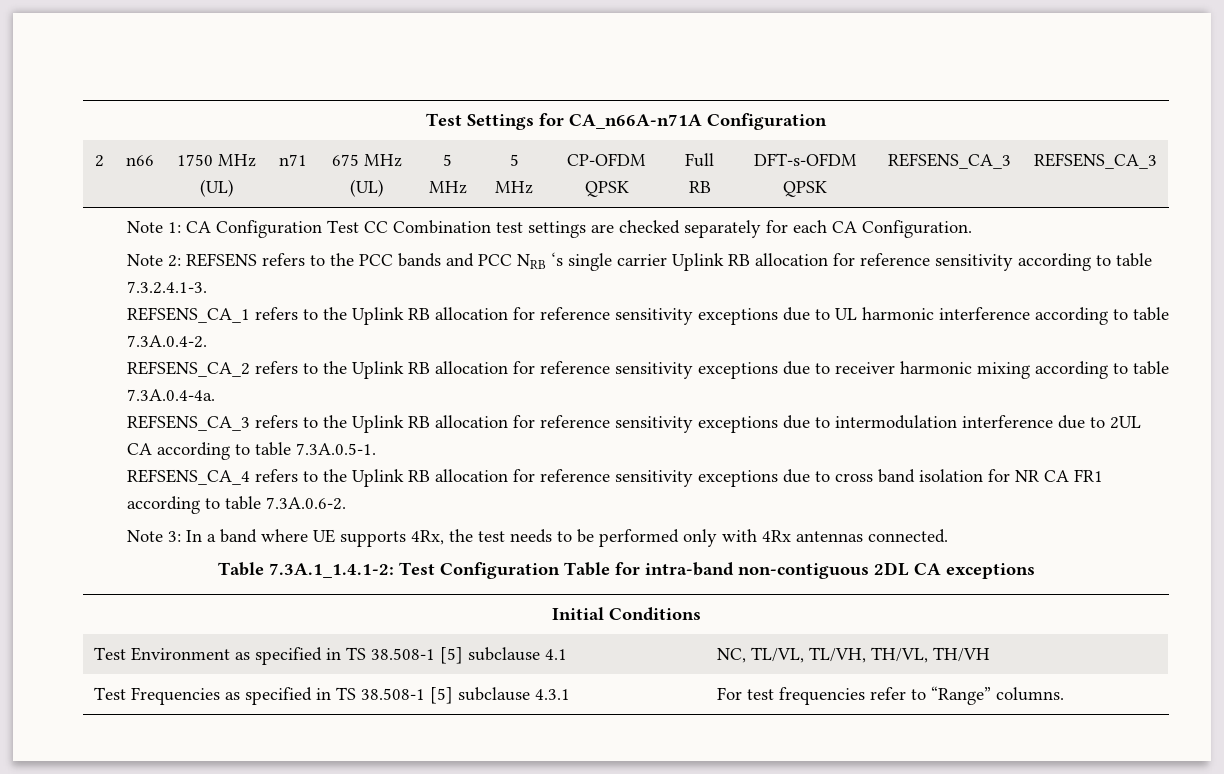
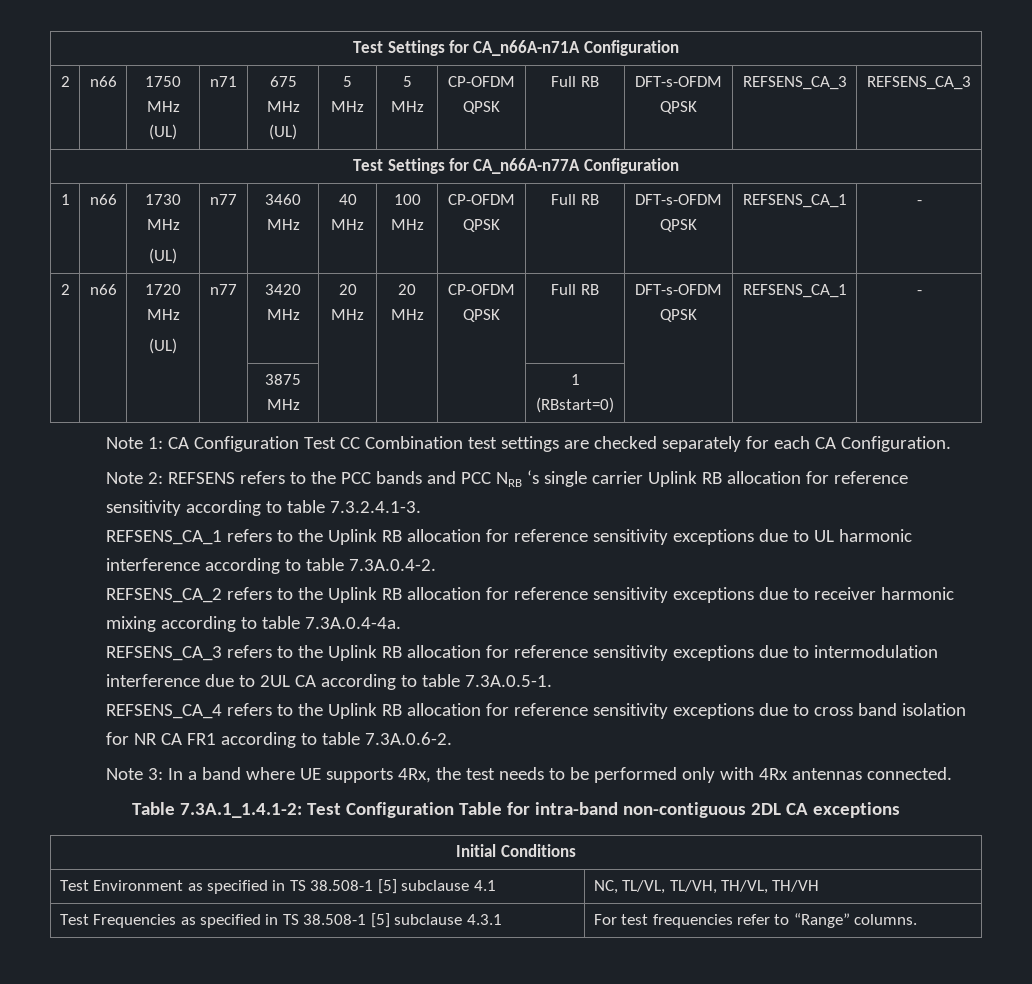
+ Test Settings for CA_n66A-n77A Configuration
+ 1 | n66 | 1730 MHz
+ (UL) | n77 | 3460 MHz | 40 MHz | 100 MHz | CP-OFDM QPSK | Full RB | DFT-s-OFDM QPSK | REFSENS_CA_1 | -
+ 2 | n66 | 1720 MHz
+ (UL) | n77 | 3420 MHz | 20 MHz | 20 MHz | CP-OFDM QPSK | Full RB | DFT-s-OFDM QPSK | REFSENS_CA_1 | -
+ | | | | 3875 MHz | | | | 1 (RBstart=0) | | |

